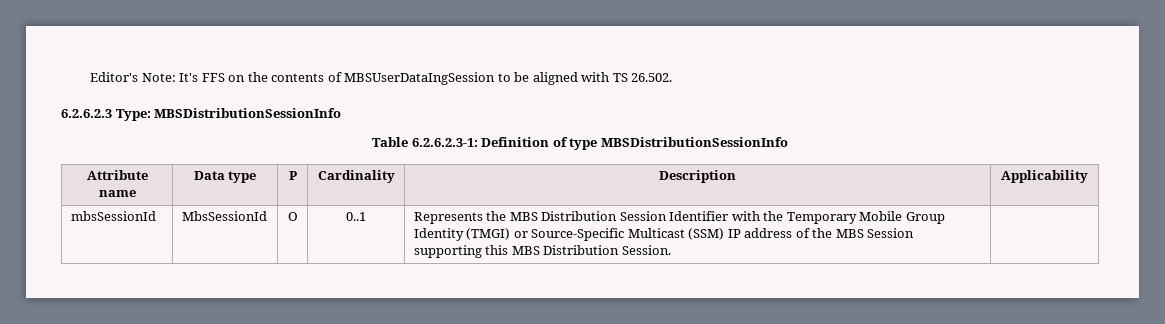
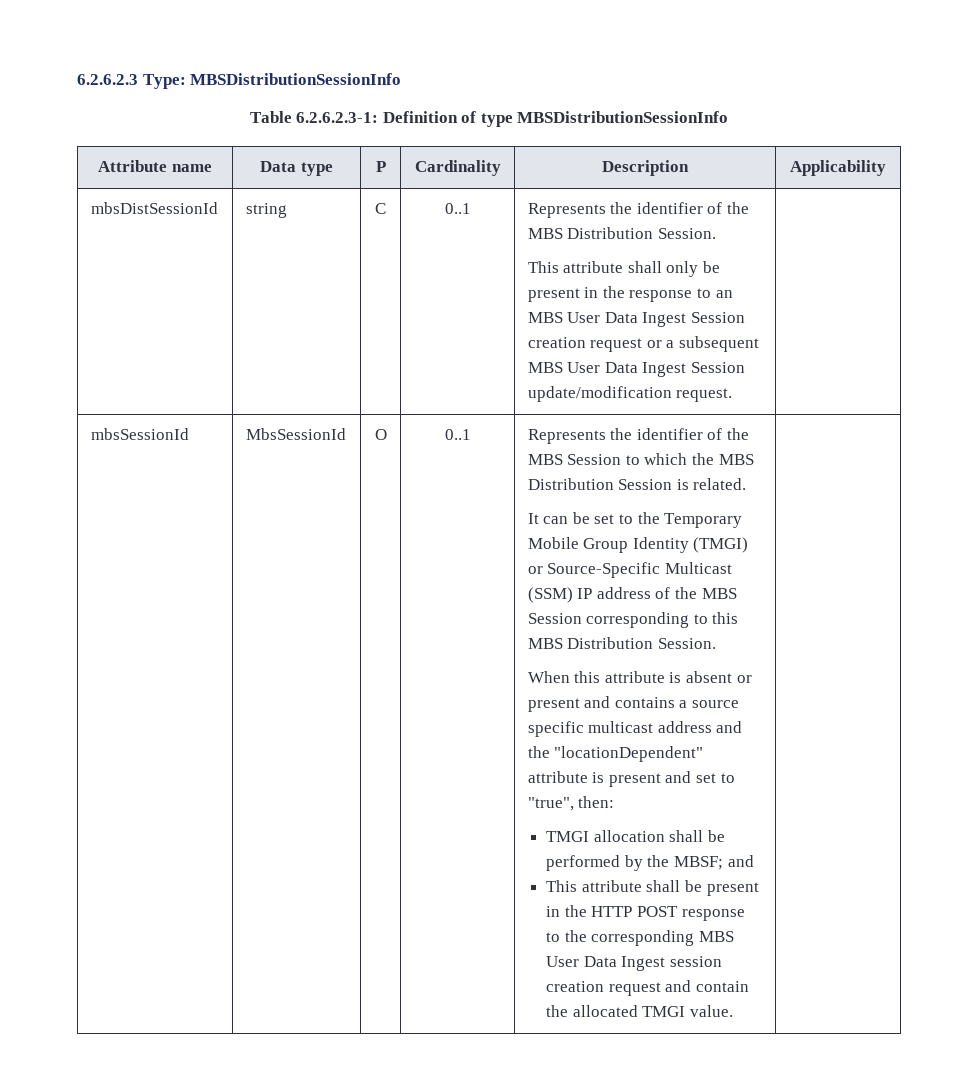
- Editor's Note: It's FFS on the contents of MBSUserDataIngSession to be aligned with TS 26.502.
+ mbsDistSessionId | string | C | 0..1 | Represents the identifier of the MBS Distribution Session.
+ This attribute shall only be present in the response to an MBS User Data Ingest Session creation request or a subsequent MBS User Data Ingest Session update/modification request. |
- Represents the MBS Distribution Session Identifier with the Temporary Mobile Group Identity (TMGI) or Source-Specific Multicast (SSM) IP address of the MBS Session supporting this MBS Distribution Session.
+ Represents the identifier of the MBS Session to which the MBS Distribution Session is related.
+ It can be set to the Temporary Mobile Group Identity (TMGI) or Source-Specific Multicast (SSM) IP address of the MBS Session corresponding to this MBS Distribution Session.
+ When this attribute is absent or present and contains a source specific multicast address and the "locationDependent" attribute is present and set to "true", then:
+ TMGI allocation shall be performed by the MBSF; and
+ This attribute shall be present in the HTTP POST response to the corresponding MBS User Data Ingest session creation request and contain the allocated TMGI value.

